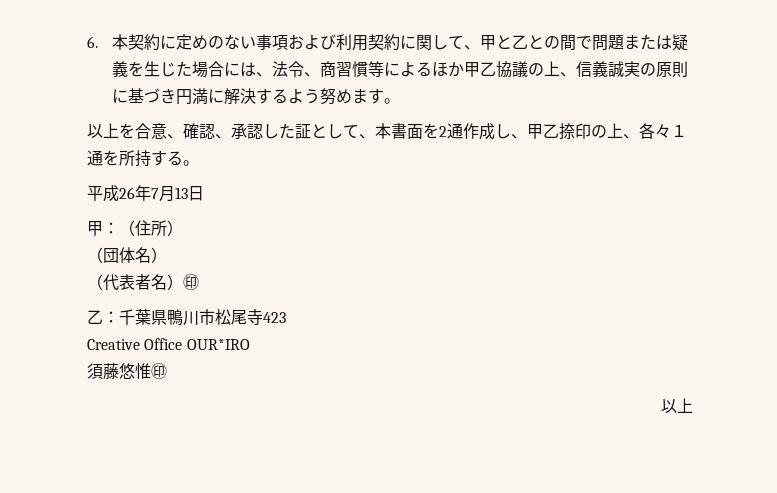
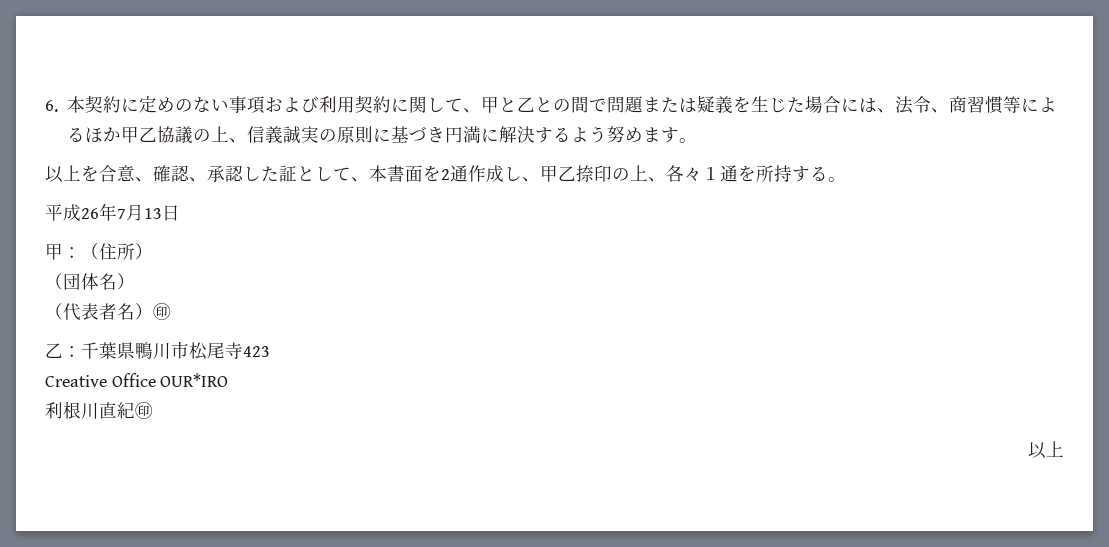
- 須藤悠惟㊞
+ 利根川直紀㊞

